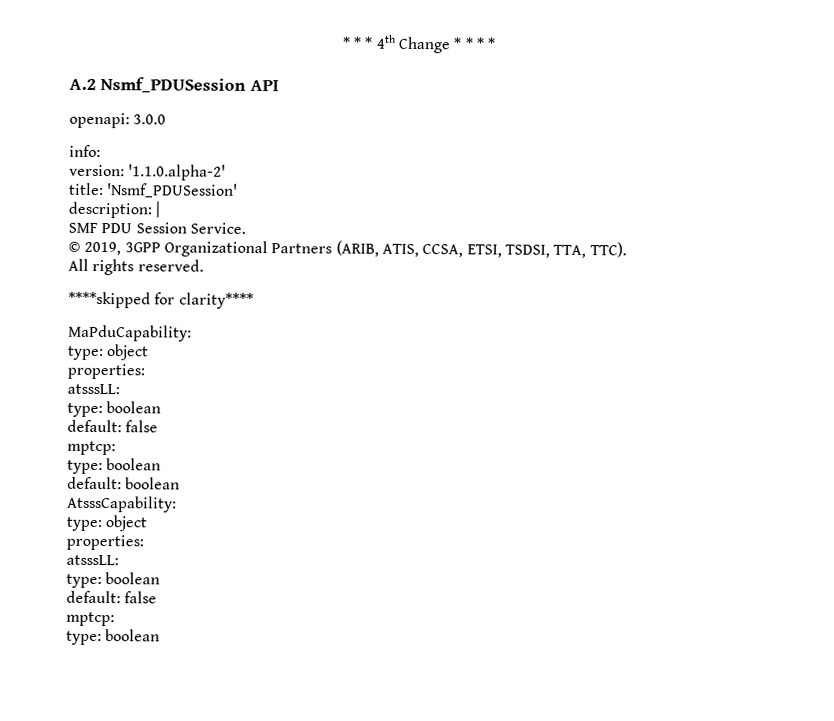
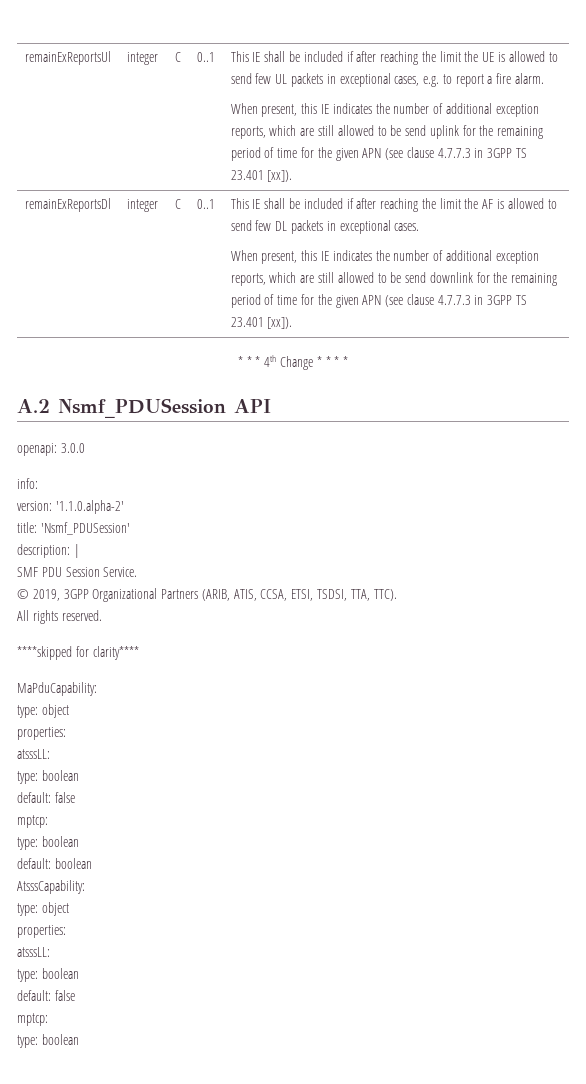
+ remainExReportsUl | integer | C | 0..1 | This IE shall be included if after reaching the limit the UE is allowed to send few UL packets in exceptional cases, e.g. to report a fire alarm.
+ When present, this IE indicates the number of additional exception reports, which are still allowed to be send uplink for the remaining period of time for the given APN (see clause 4.7.7.3 in 3GPP TS 23.401 [xx]).
+ remainExReportsDl | integer | C | 0..1 | This IE shall be included if after reaching the limit the AF is allowed to send few DL packets in exceptional cases.
+ When present, this IE indicates the number of additional exception reports, which are still allowed to be send downlink for the remaining period of time for the given APN (see clause 4.7.7.3 in 3GPP TS 23.401 [xx]).

